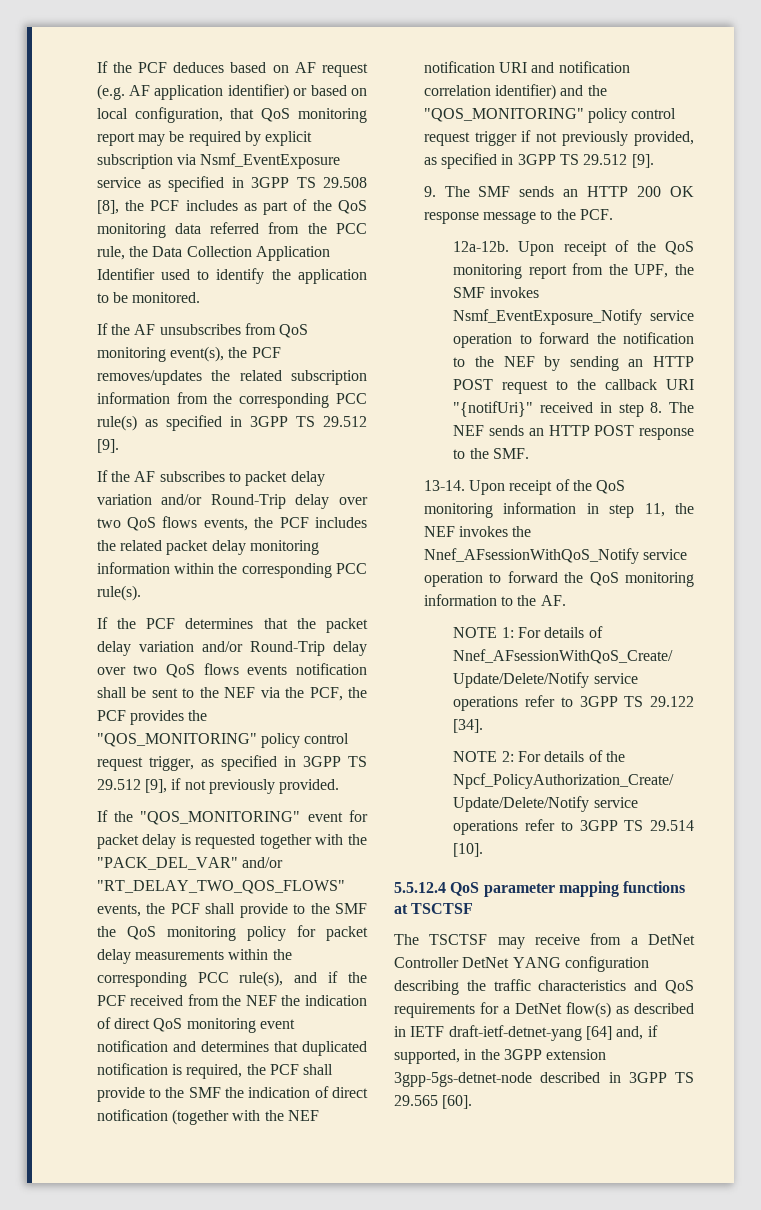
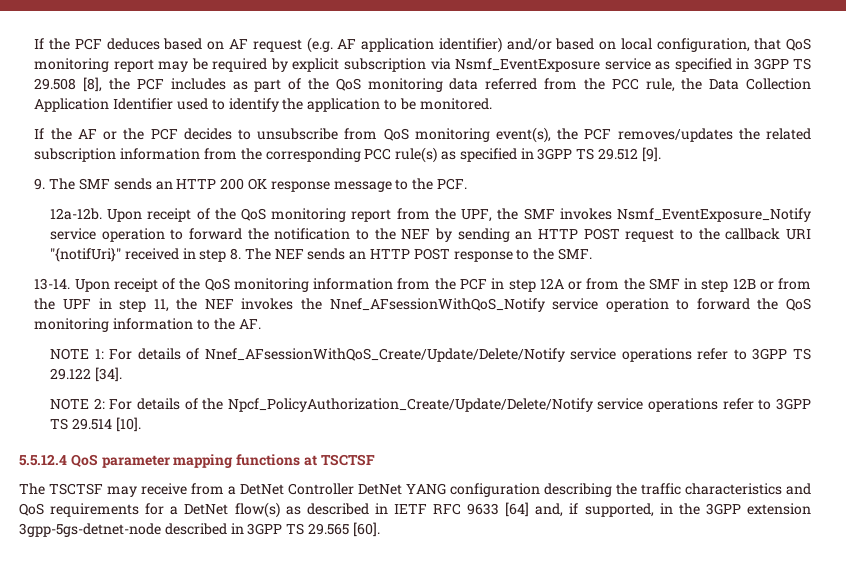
- If the PCF deduces based on AF request (e.g. AF application identifier) or based on local configuration, that QoS monitoring report may be required by explicit subscription via Nsmf_EventExposure service as specified in 3GPP TS 29.508 [8], the PCF includes as part of the QoS monitoring data referred from the PCC rule, the Data Collection Application Identifier used to identify the application to be monitored.
+ If the PCF deduces based on AF request (e.g. AF application identifier) and/or based on local configuration, that QoS monitoring report may be required by explicit subscription via Nsmf_EventExposure service as specified in 3GPP TS 29.508 [8], the PCF includes as part of the QoS monitoring data referred from the PCC rule, the Data Collection Application Identifier used to identify the application to be monitored.
- If the AF unsubscribes from QoS monitoring event(s), the PCF removes/updates the related subscription information from the corresponding PCC rule(s) as specified in 3GPP TS 29.512 [9].
+ If the AF or the PCF decides to unsubscribe from QoS monitoring event(s), the PCF removes/updates the related subscription information from the corresponding PCC rule(s) as specified in 3GPP TS 29.512 [9].
- If the AF subscribes to packet delay variation and/or Round-Trip delay over two QoS flows events, the PCF includes the related packet delay monitoring information within the corresponding PCC rule(s).
- If the PCF determines that the packet delay variation and/or Round-Trip delay over two QoS flows events notification shall be sent to the NEF via the PCF, the PCF provides the "QOS_MONITORING" policy control request trigger, as specified in 3GPP TS 29.512 [9], if not previously provided.
- If the "QOS_MONITORING" event for packet delay is requested together with the "PACK_DEL_VAR" and/or "RT_DELAY_TWO_QOS_FLOWS" events, the PCF shall provide to the SMF the QoS monitoring policy for packet delay measurements within the corresponding PCC rule(s), and if the PCF received from the NEF the indication of direct QoS monitoring event notification and determines that duplicated notification is required, the PCF shall provide to the SMF the indication of direct notification (together with the NEF notification URI and notification correlation identifier) and the "QOS_MONITORING" policy control request trigger if not previously provided, as specified in 3GPP TS 29.512 [9].
- Upon receipt of the QoS monitoring information in step 11, the NEF invokes the Nnef_AFsessionWithQoS_Notify service operation to forward the QoS monitoring information to the AF.
+ Upon receipt of the QoS monitoring information from the PCF in step 12A or from the SMF in step 12B or from the UPF in step 11, the NEF invokes the Nnef_AFsessionWithQoS_Notify service operation to forward the QoS monitoring information to the AF.
- The TSCTSF may receive from a DetNet Controller DetNet YANG configuration describing the traffic characteristics and QoS requirements for a DetNet flow(s) as described in IETF draft-ietf-detnet-yang [64] and, if supported, in the 3GPP extension 3gpp-5gs-detnet-node described in 3GPP TS 29.565 [60].
+ The TSCTSF may receive from a DetNet Controller DetNet YANG configuration describing the traffic characteristics and QoS requirements for a DetNet flow(s) as described in IETF RFC 9633 [64] and, if supported, in the 3GPP extension 3gpp-5gs-detnet-node described in 3GPP TS 29.565 [60].

